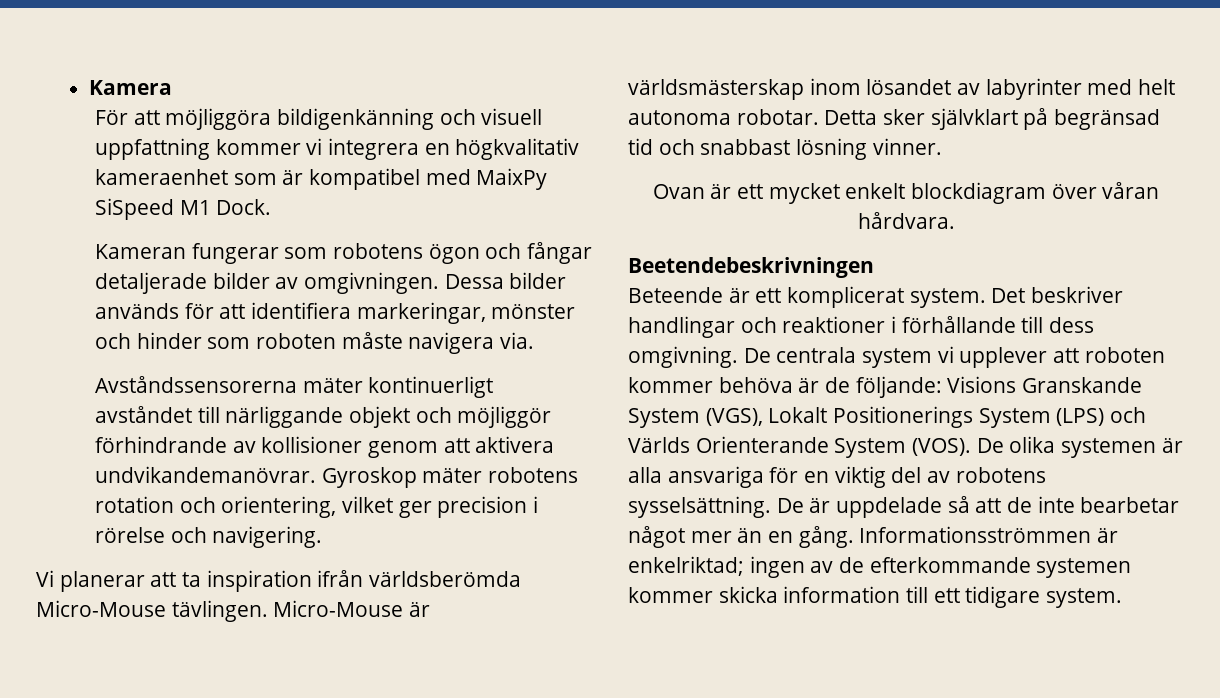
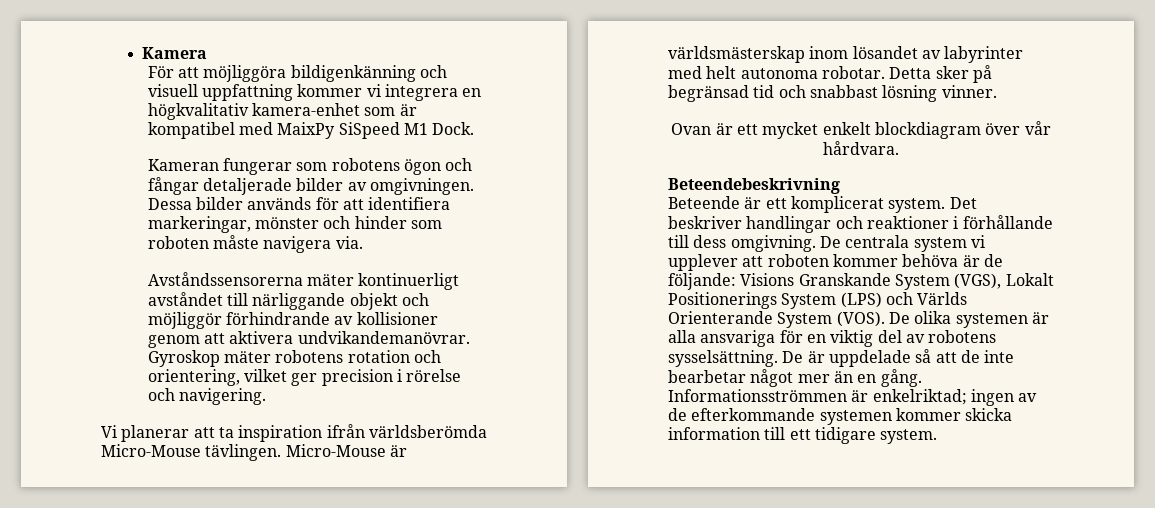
- För att möjliggöra bildigenkänning och visuell uppfattning kommer vi integrera en högkvalitativ kameraenhet som är kompatibel med MaixPy SiSpeed M1 Dock.
+ För att möjliggöra bildigenkänning och visuell uppfattning kommer vi integrera en högkvalitativ kamera-enhet som är kompatibel med MaixPy SiSpeed M1 Dock.
- Detta sker självklart på begränsad tid och snabbast lösning vinner.
+ Detta sker på begränsad tid och snabbast lösning vinner.
- Ovan är ett mycket enkelt blockdiagram över våran hårdvara.
+ Ovan är ett mycket enkelt blockdiagram över vår hårdvara.
- Beetendebeskrivningen
+ Beteendebeskrivning

